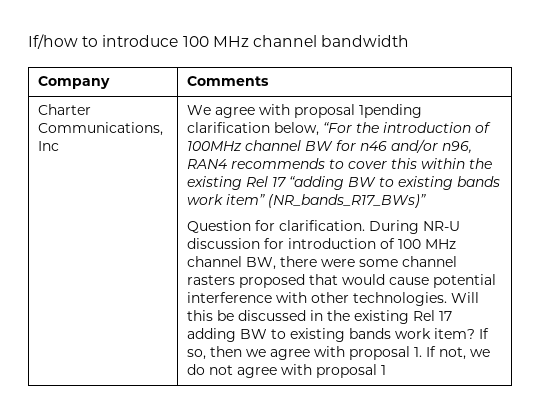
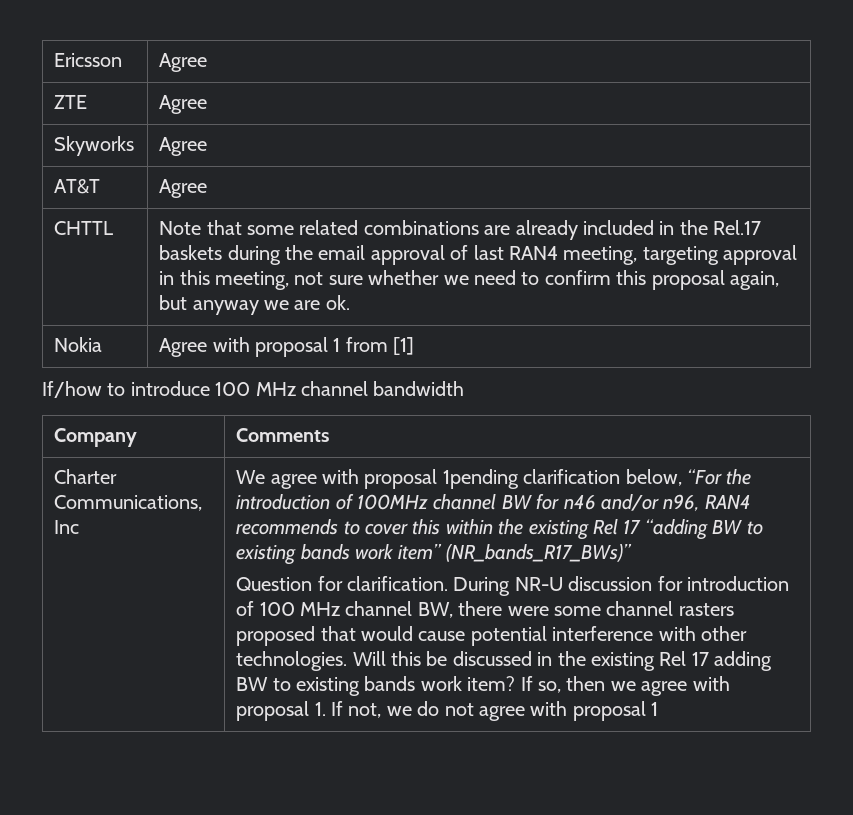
+ Ericsson | Agree
+ ZTE | Agree
+ Skyworks | Agree
+ AT&T | Agree
+ CHTTL | Note that some related combinations are already included in the Rel.17 baskets during the email approval of last RAN4 meeting, targeting approval in this meeting, not sure whether we need to confirm this proposal again, but anyway we are ok.
+ Nokia | Agree with proposal 1 from [1]

